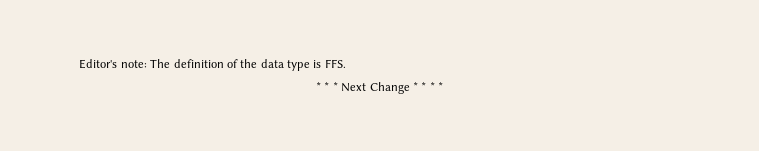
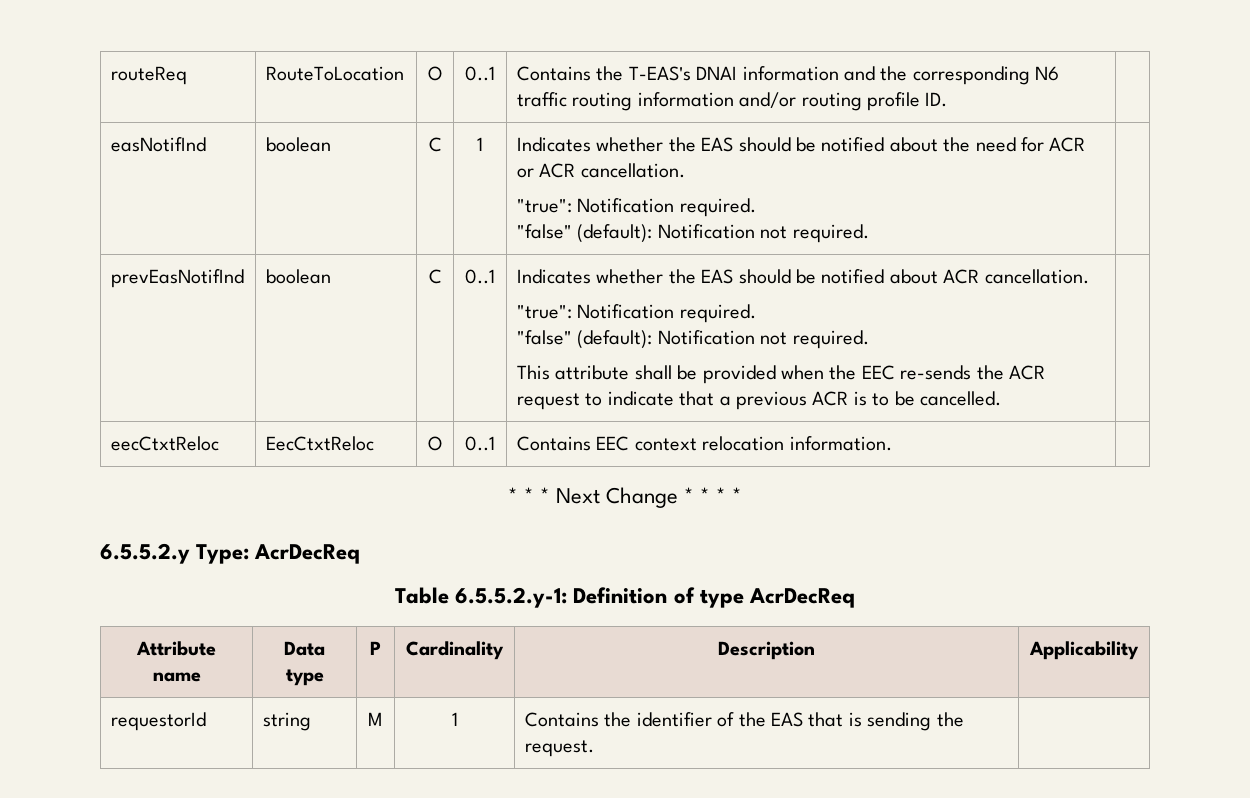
- Editor's note: The definition of the data type is FFS.
+ routeReq | RouteToLocation | O | 0..1 | Contains the T-EAS's DNAI information and the corresponding N6 traffic routing information and/or routing profile ID. |
+ easNotifInd | boolean | C | 1 | Indicates whether the EAS should be notified about the need for ACR or ACR cancellation.
+ "true": Notification required.
+ "false" (default): Notification not required. |
+ prevEasNotifInd | boolean | C | 0..1 | Indicates whether the EAS should be notified about ACR cancellation.
+ "true": Notification required.
+ "false" (default): Notification not required.
+ This attribute shall be provided when the EEC re-sends the ACR request to indicate that a previous ACR is to be cancelled. |
+ eecCtxtReloc | EecCtxtReloc | O | 0..1 | Contains EEC context relocation information. |
+ 6.5.5.2.y Type: AcrDecReq
+ Table 6.5.5.2.y-1: Definition of type AcrDecReq
+ Attribute name | Data type | P | Cardinality | Description | Applicability
+ requestorId | string | M | 1 | Contains the identifier of the EAS that is sending the request. |

